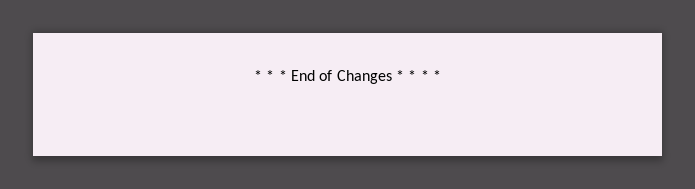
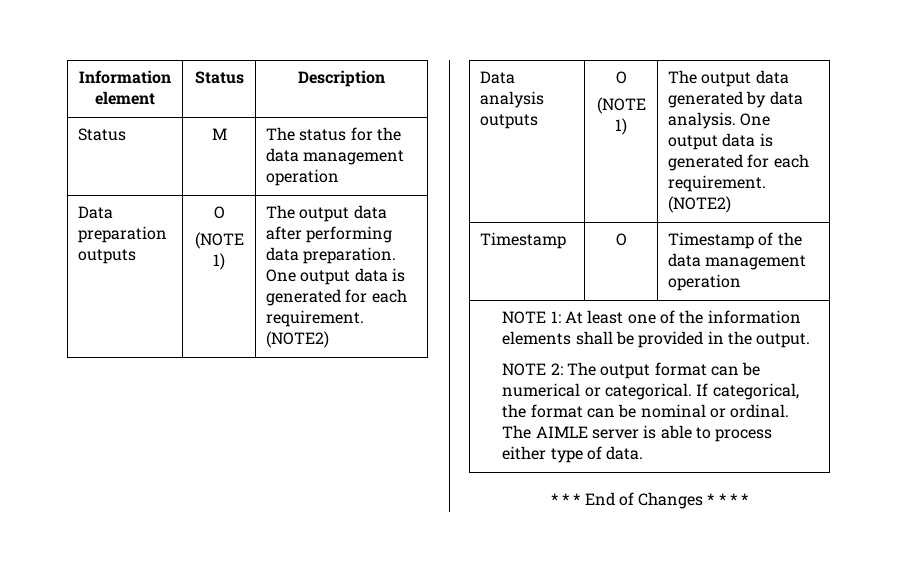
+ Information element | Status | Description
+ Status | M | The status for the data management operation
+ Data preparation outputs | O
+ (NOTE 1) | The output data after performing data preparation. One output data is generated for each requirement. (NOTE2)
+ Data analysis outputs | O
+ (NOTE 1) | The output data generated by data analysis. One output data is generated for each requirement. (NOTE2)
+ Timestamp | O | Timestamp of the data management operation
+ NOTE 1: At least one of the information elements shall be provided in the output.
+ NOTE 2: The output format can be numerical or categorical. If categorical, the format can be nominal or ordinal. The AIMLE server is able to process either type of data.

